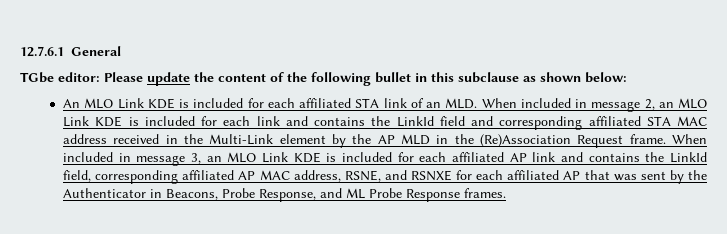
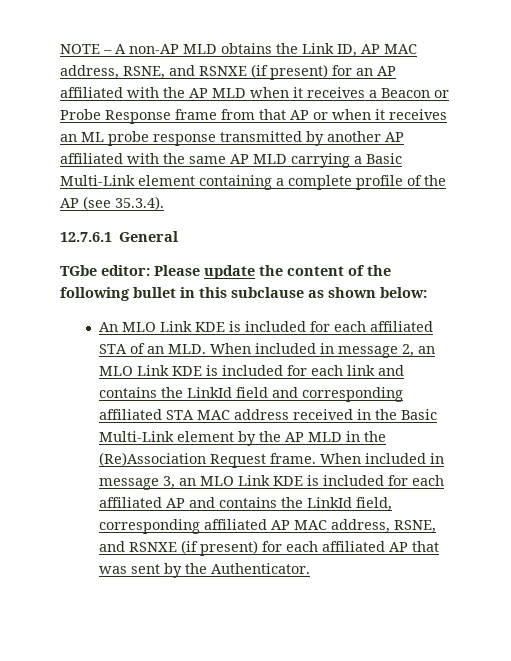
+ NOTE – A non-AP MLD obtains the Link ID, AP MAC address, RSNE, and RSNXE (if present) for an AP affiliated with the AP MLD when it receives a Beacon or Probe Response frame from that AP or when it receives an ML probe response transmitted by another AP affiliated with the same AP MLD carrying a Basic Multi-Link element containing a complete profile of the AP (see 35.3.4).
- An MLO Link KDE is included for each affiliated STA link of an MLD. When included in message 2, an MLO Link KDE is included for each link and contains the LinkId field and corresponding affiliated STA MAC address received in the Multi-Link element by the AP MLD in the (Re)Association Request frame.
+ An MLO Link KDE is included for each affiliated STA of an MLD. When included in message 2, an MLO Link KDE is included for each link and contains the LinkId field and corresponding affiliated STA MAC address received in the Basic Multi-Link element by the AP MLD in the (Re)Association Request frame.
- When included in message 3, an MLO Link KDE is included for each affiliated AP link and contains the LinkId field, corresponding affiliated AP MAC address, RSNE, and RSNXE for each affiliated AP that was sent by the Authenticator in Beacons, Probe Response, and ML Probe Response frames.
+ When included in message 3, an MLO Link KDE is included for each affiliated AP and contains the LinkId field, corresponding affiliated AP MAC address, RSNE, and RSNXE (if present) for each affiliated AP that was sent by the Authenticator.

